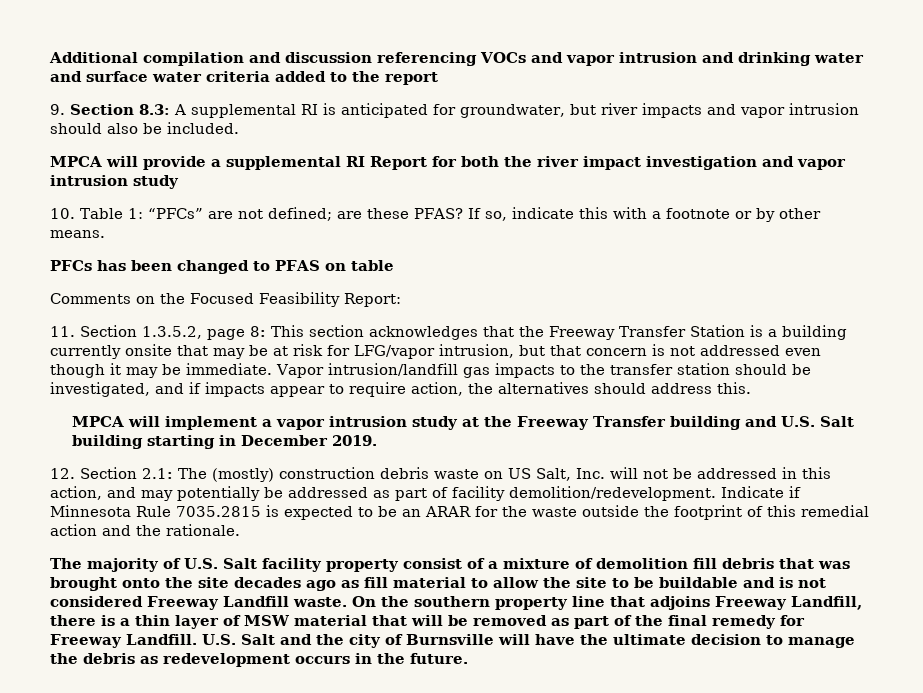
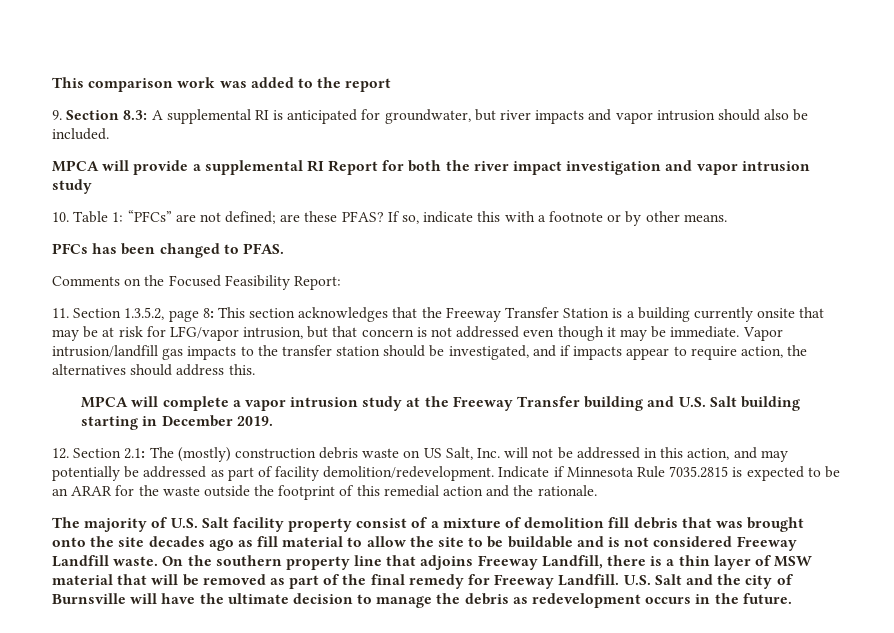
- Additional compilation and discussion referencing VOCs and vapor intrusion and drinking water and surface water criteria added to the report
+ This comparison work was added to the report
- PFCs has been changed to PFAS on table
+ PFCs has been changed to PFAS.
- MPCA will implement a vapor intrusion study at the Freeway Transfer building and U.S. Salt building starting in December 2019.
+ MPCA will complete a vapor intrusion study at the Freeway Transfer building and U.S. Salt building starting in December 2019.

